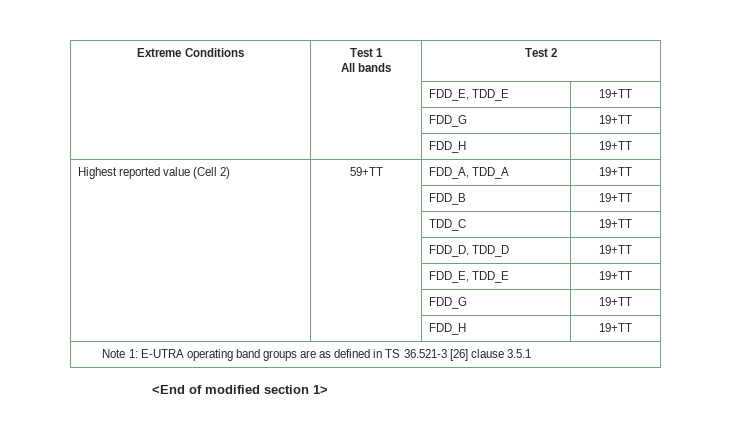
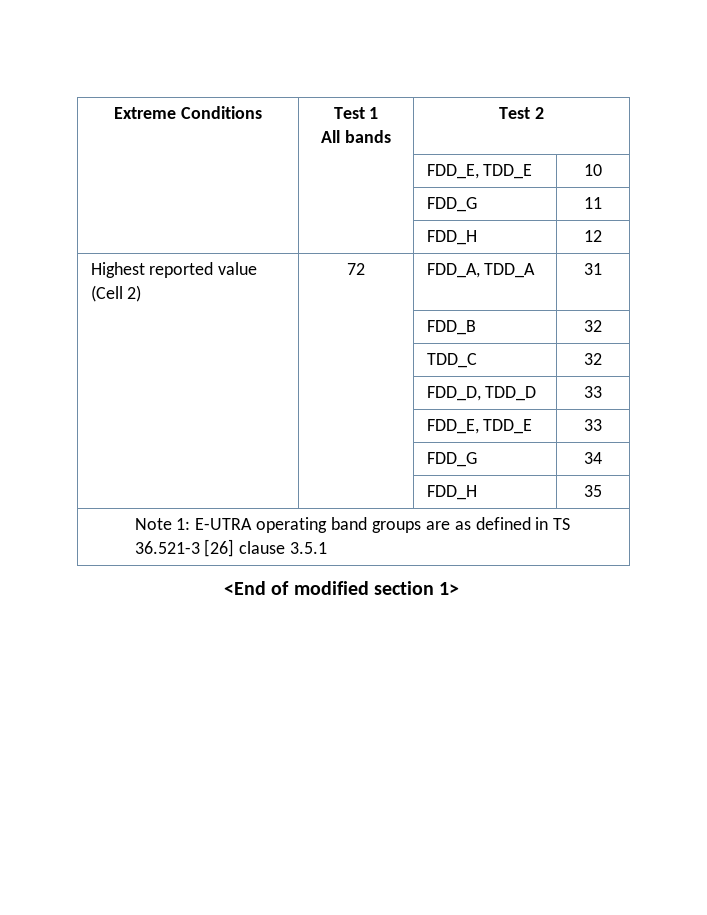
  Extreme Conditions | Test 1
  All bands | Test 2
- | | FDD_E, TDD_E | 19+TT
- | | FDD_G | 19+TT
- | | FDD_H | 19+TT
+ | | FDD_E, TDD_E | 10
+ | | FDD_G | 11
+ | | FDD_H | 12
- Highest reported value (Cell 2) | 59+TT | FDD_A, TDD_A | 19+TT
+ Highest reported value (Cell 2) | 72 | FDD_A, TDD_A | 31
- | | FDD_B | 19+TT
+ | | FDD_B | 32
- | | TDD_C | 19+TT
+ | | TDD_C | 32
- | | FDD_D, TDD_D | 19+TT
- | | FDD_E, TDD_E | 19+TT
- | | FDD_G | 19+TT
- | | FDD_H | 19+TT
+ | | FDD_D, TDD_D | 33
+ | | FDD_E, TDD_E | 33
+ | | FDD_G | 34
+ | | FDD_H | 35

